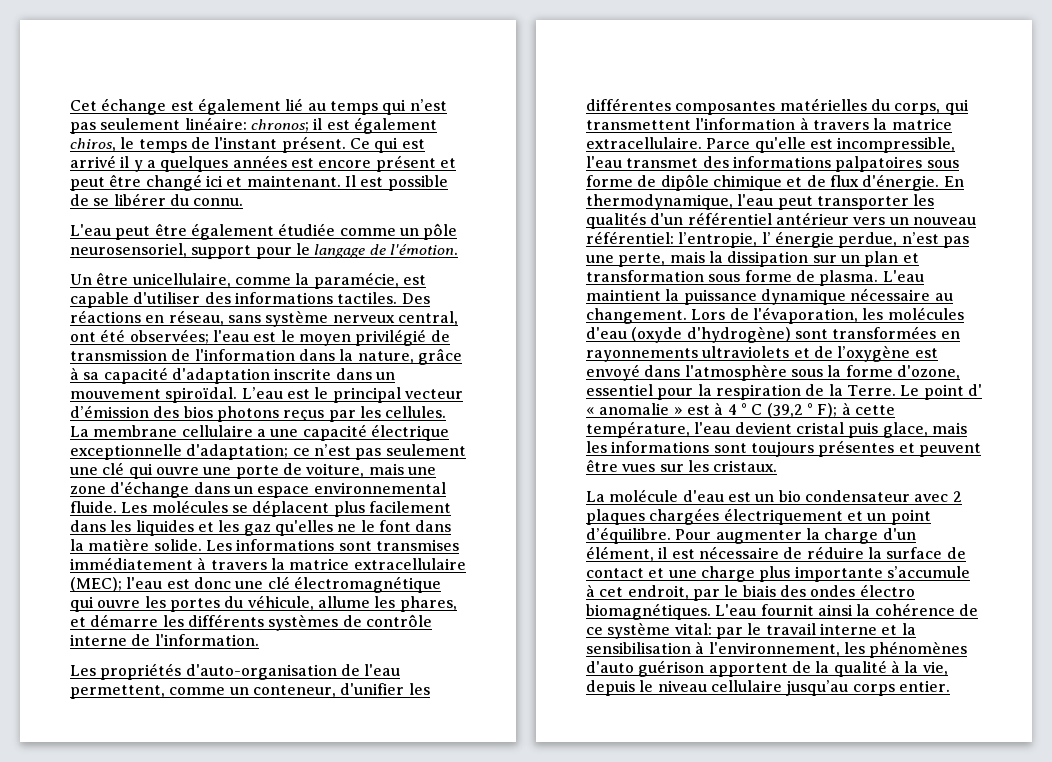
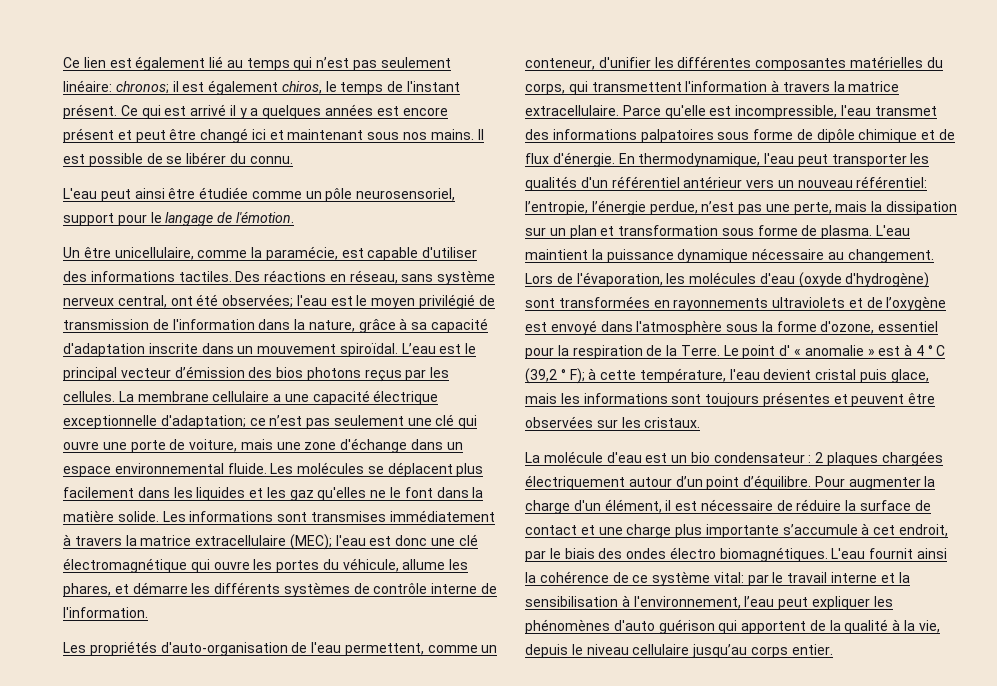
- Cet échange est également lié au temps qui n’est pas seulement linéaire: chronos; il est également chiros, le temps de l'instant présent.
+ Ce lien est également lié au temps qui n’est pas seulement linéaire: chronos; il est également chiros, le temps de l'instant présent.
- Ce qui est arrivé il y a quelques années est encore présent et peut être changé ici et maintenant.
+ Ce qui est arrivé il y a quelques années est encore présent et peut être changé ici et maintenant sous nos mains.
- L'eau peut être également étudiée comme un pôle neurosensoriel, support pour le langage de l'émotion.
+ L'eau peut ainsi être étudiée comme un pôle neurosensoriel, support pour le langage de l'émotion.
- En thermodynamique, l'eau peut transporter les qualités d'un référentiel antérieur vers un nouveau référentiel: l’entropie, l’ énergie perdue, n’est pas une perte, mais la dissipation sur un plan et transformation sous forme de plasma.
+ En thermodynamique, l'eau peut transporter les qualités d'un référentiel antérieur vers un nouveau référentiel: l’entropie, l’énergie perdue, n’est pas une perte, mais la dissipation sur un plan et transformation sous forme de plasma.
- Le point d' « anomalie » est à 4 ° C (39,2 ° F); à cette température, l'eau devient cristal puis glace, mais les informations sont toujours présentes et peuvent être vues sur les cristaux.
+ Le point d' « anomalie » est à 4 ° C (39,2 ° F); à cette température, l'eau devient cristal puis glace, mais les informations sont toujours présentes et peuvent être observées sur les cristaux.
- La molécule d'eau est un bio condensateur avec 2 plaques chargées électriquement et un point d’équilibre.
+ La molécule d'eau est un bio condensateur : 2 plaques chargées électriquement autour d’un point d’équilibre.
- L'eau fournit ainsi la cohérence de ce système vital: par le travail interne et la sensibilisation à l'environnement, les phénomènes d'auto guérison apportent de la qualité à la vie, depuis le niveau cellulaire jusqu’au corps entier.
+ L'eau fournit ainsi la cohérence de ce système vital: par le travail interne et la sensibilisation à l'environnement, l’eau peut expliquer les phénomènes d'auto guérison qui apportent de la qualité à la vie, depuis le niveau cellulaire jusqu’au corps entier.

